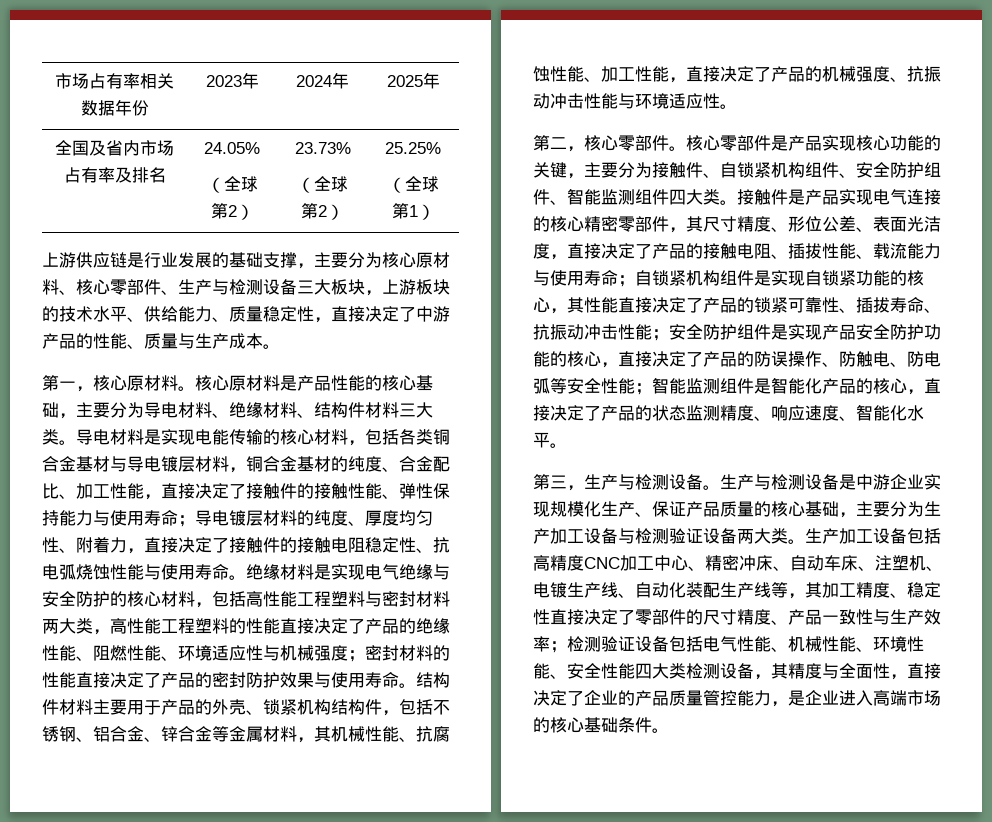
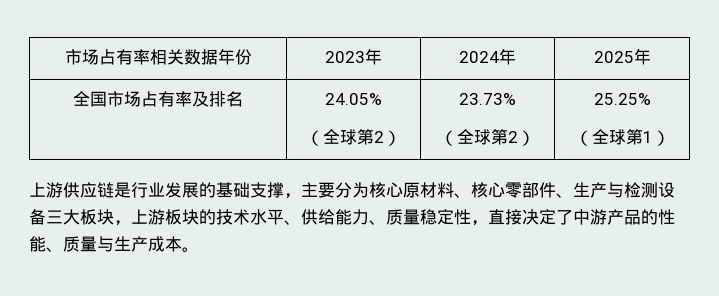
- 全国及省内市场占有率及排名 | 24.05%
+ 全国市场占有率及排名 | 24.05%
- 第一，核心原材料。核心原材料是产品性能的核心基础，主要分为导电材料、绝缘材料、结构件材料三大类。导电材料是实现电能传输的核心材料，包括各类铜合金基材与导电镀层材料，铜合金基材的纯度、合金配比、加工性能，直接决定了接触件的接触性能、弹性保持能力与使用寿命；导电镀层材料的纯度、厚度均匀性、附着力，直接决定了接触件的接触电阻稳定性、抗电弧烧蚀性能与使用寿命。绝缘材料是实现电气绝缘与安全防护的核心材料，包括高性能工程塑料与密封材料两大类，高性能工程塑料的性能直接决定了产品的绝缘性能、阻燃性能、环境适应性与机械强度；密封材料的性能直接决定了产品的密封防护效果与使用寿命。结构件材料主要用于产品的外壳、锁紧机构结构件，包括不锈钢、铝合金、锌合金等金属材料，其机械性能、抗腐蚀性能、加工性能，直接决定了产品的机械强度、抗振动冲击性能与环境适应性。
- 第二，核心零部件。核心零部件是产品实现核心功能的关键，主要分为接触件、自锁紧机构组件、安全防护组件、智能监测组件四大类。接触件是产品实现电气连接的核心精密零部件，其尺寸精度、形位公差、表面光洁度，直接决定了产品的接触电阻、插拔性能、载流能力与使用寿命；自锁紧机构组件是实现自锁紧功能的核心，其性能直接决定了产品的锁紧可靠性、插拔寿命、抗振动冲击性能；安全防护组件是实现产品安全防护功能的核心，直接决定了产品的防误操作、防触电、防电弧等安全性能；智能监测组件是智能化产品的核心，直接决定了产品的状态监测精度、响应速度、智能化水平。
- 第三，生产与检测设备。生产与检测设备是中游企业实现规模化生产、保证产品质量的核心基础，主要分为生产加工设备与检测验证设备两大类。生产加工设备包括高精度CNC加工中心、精密冲床、自动车床、注塑机、电镀生产线、自动化装配生产线等，其加工精度、稳定性直接决定了零部件的尺寸精度、产品一致性与生产效率；检测验证设备包括电气性能、机械性能、环境性能、安全性能四大类检测设备，其精度与全面性，直接决定了企业的产品质量管控能力，是企业进入高端市场的核心基础条件。

